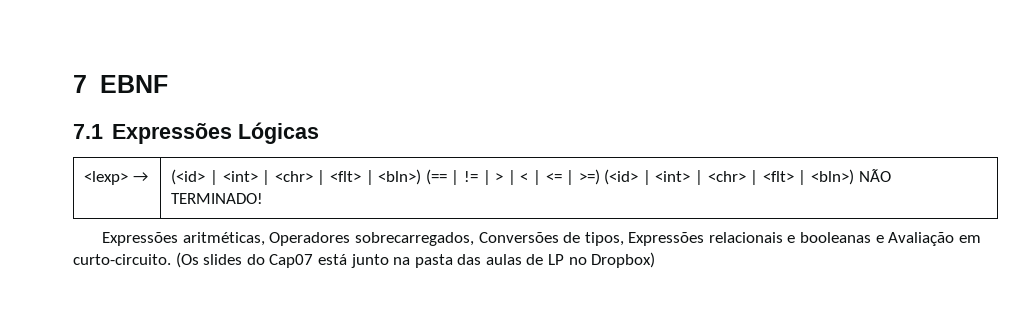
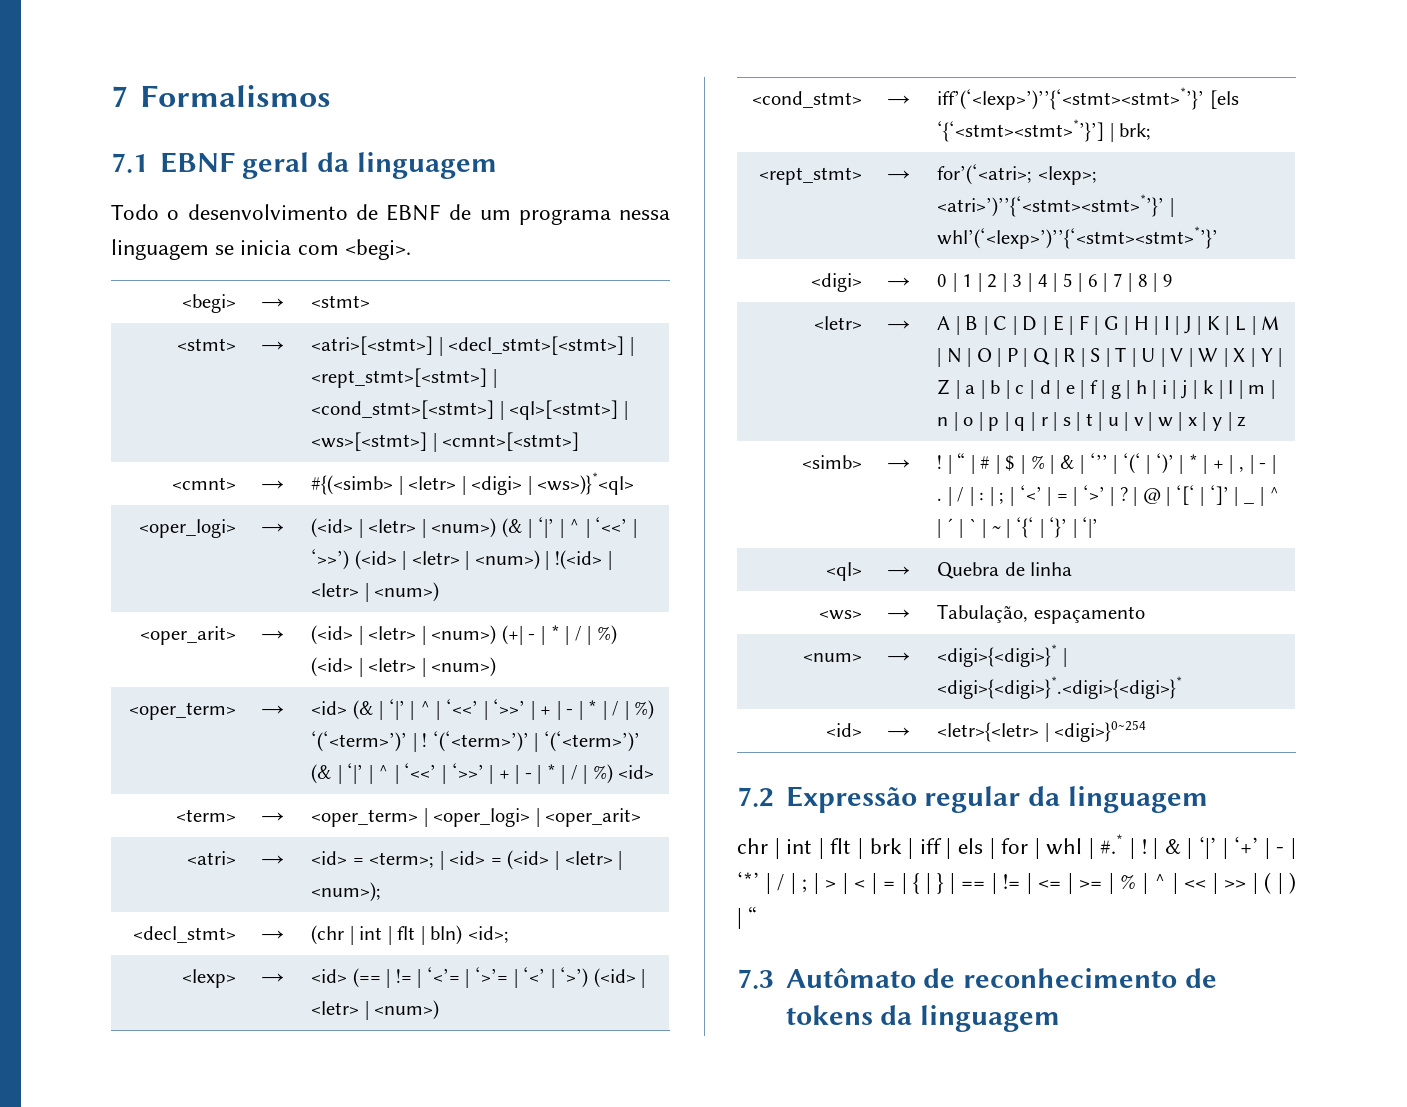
- 7 EBNF
- 7.1 Expressões Lógicas
- <lexp> → | (<id> | <int> | <chr> | <flt> | <bln>) (== | != | > | < | <= | >=) (<id> | <int> | <chr> | <flt> | <bln>) NÃO TERMINADO!
- Expressões aritméticas, Operadores sobrecarregados, Conversões de tipos, Expressões relacionais e booleanas e Avaliação em curto-circuito. (Os slides do Cap07 está junto na pasta das aulas de LP no Dropbox)
+ 7 Formalismos
+ 7.1 EBNF geral da linguagem
+ Todo o desenvolvimento de EBNF de um programa nessa linguagem se inicia com <begi>.
+ <begi> | → | <stmt>
+ <stmt> | → | <atri>[<stmt>] | <decl_stmt>[<stmt>] | <rept_stmt>[<stmt>] | <cond_stmt>[<stmt>] | <ql>[<stmt>] | <ws>[<stmt>] | <cmnt>[<stmt>]
+ <cmnt> | → | #{(<simb> | <letr> | <digi> | <ws>)}*<ql>
+ <oper_logi> | → | (<id> | <letr> | <num>) (& | ‘|’ | ^ | ‘<<’ | ‘>>’) (<id> | <letr> | <num>) | !(<id> | <letr> | <num>)
+ <oper_arit> | → | (<id> | <letr> | <num>) (+| - | * | / | %) (<id> | <letr> | <num>)
+ <oper_term> | → | <id> (& | ‘|’ | ^ | ‘<<’ | ‘>>’ | + | - | * | / | %) ‘(‘<term>’)’ | ! ‘(‘<term>’)’ | ‘(‘<term>’)’ (& | ‘|’ | ^ | ‘<<’ | ‘>>’ | + | - | * | / | %) <id>
+ <term> | → | <oper_term> | <oper_logi> | <oper_arit>
+ <atri> | → | <id> = <term>; | <id> = (<id> | <letr> | <num>);
+ <decl_stmt> | → | (chr | int | flt | bln) <id>;
+ <lexp> | → | <id> (== | != | ‘<’= | ‘>’= | ‘<’ | ‘>’) (<id> | <letr> | <num>)
+ <cond_stmt> | → | iff’(‘<lexp>’)’’{‘<stmt><stmt>*’}’ [els ‘{‘<stmt><stmt>*’}’] | brk;
+ <rept_stmt> | → | for’(‘<atri>; <lexp>; <atri>’)’’{‘<stmt><stmt>*’}’ | whl’(‘<lexp>’)’’{‘<stmt><stmt>*’}’
+ <digi> | → | 0 | 1 | 2 | 3 | 4 | 5 | 6 | 7 | 8 | 9
+ <letr> | → | A | B | C | D | E | F | G | H | I | J | K | L | M | N | O | P | Q | R | S | T | U | V | W | X | Y | Z | a | b | c | d | e | f | g | h | i | j | k | l | m | n | o | p | q | r | s | t | u | v | w | x | y | z
+ <simb> | → | ! | “ | # | $ | % | & | ‘’’ | ‘(‘ | ‘)’ | * | + | , | - | . | / | : | ; | ‘<’ | = | ‘>’ | ? | @ | ‘[‘ | ‘]’ | _ | ^ | ´ | ` | ~ | ‘{‘ | ‘}’ | ‘|’
+ <ql> | → | Quebra de linha
+ <ws> | → | Tabulação, espaçamento
+ <num> | → | <digi>{<digi>}* | <digi>{<digi>}*.<digi>{<digi>}*
+ <id> | → | <letr>{<letr> | <digi>}0~254
+ 7.2 Expressão regular da linguagem
+ chr | int | flt | brk | iff | els | for | whl | #.* | ! | & | ‘|’ | ‘+’ | - | ‘*’ | / | ; | > | < | = | { | } | == | != | <= | >= | % | ^ | << | >> | ( | ) | “
+ 7.3 Autômato de reconhecimento de tokens da linguagem

